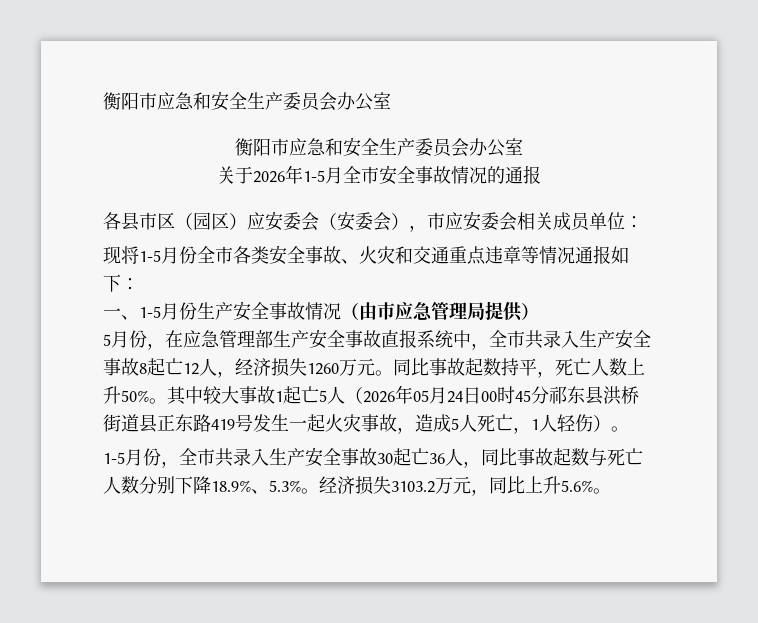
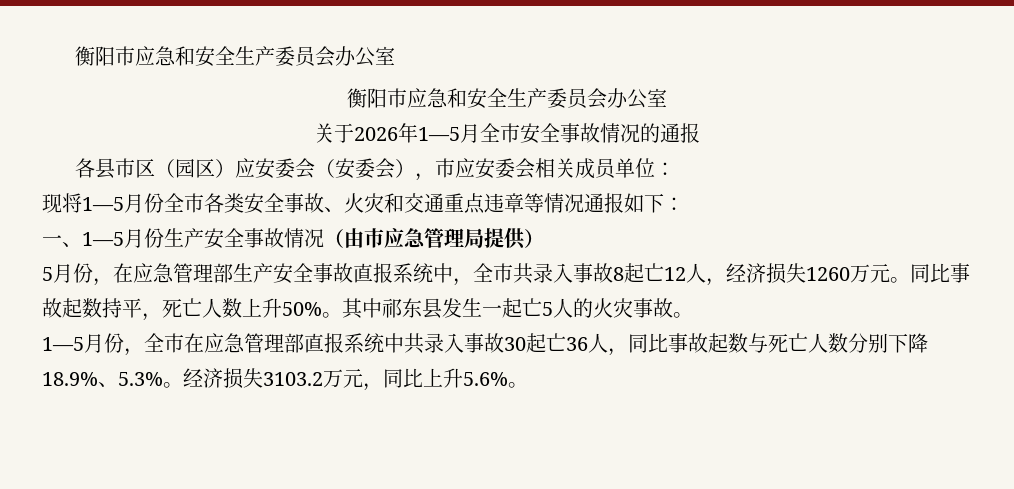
- 关于2026年1-5月全市安全事故情况的通报
+ 关于2026年1—5月全市安全事故情况的通报
- 现将1-5月份全市各类安全事故、火灾和交通重点违章等情况通报如下：
+ 现将1—5月份全市各类安全事故、火灾和交通重点违章等情况通报如下：
- 一、1-5月份生产安全事故情况（由市应急管理局提供）
+ 一、1—5月份生产安全事故情况（由市应急管理局提供）
- 5月份，在应急管理部生产安全事故直报系统中，全市共录入生产安全事故8起亡12人，经济损失1260万元。
+ 5月份，在应急管理部生产安全事故直报系统中，全市共录入事故8起亡12人，经济损失1260万元。
- 其中较大事故1起亡5人（2026年05月24日00时45分祁东县洪桥街道县正东路419号发生一起火灾事故，造成5人死亡，1人轻伤）。
+ 其中祁东县发生一起亡5人的火灾事故。
- 1-5月份，全市共录入生产安全事故30起亡36人，同比事故起数与死亡人数分别下降18.9%、5.3%。
+ 1—5月份，全市在应急管理部直报系统中共录入事故30起亡36人，同比事故起数与死亡人数分别下降18.9%、5.3%。

